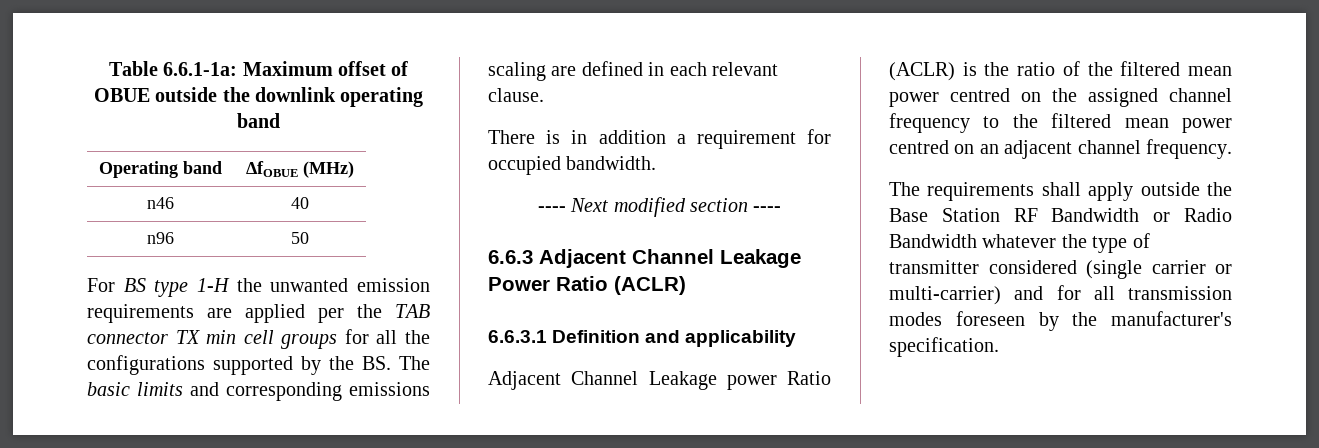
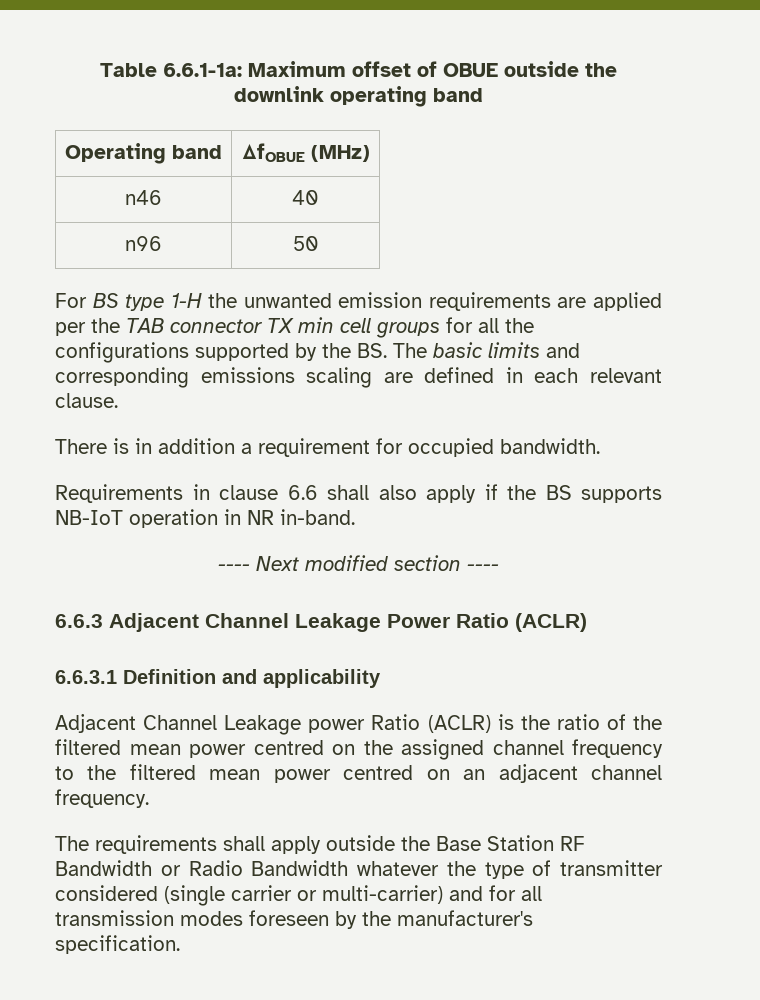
+ Requirements in clause 6.6 shall also apply if the BS supports NB-IoT operation in NR in-band.

